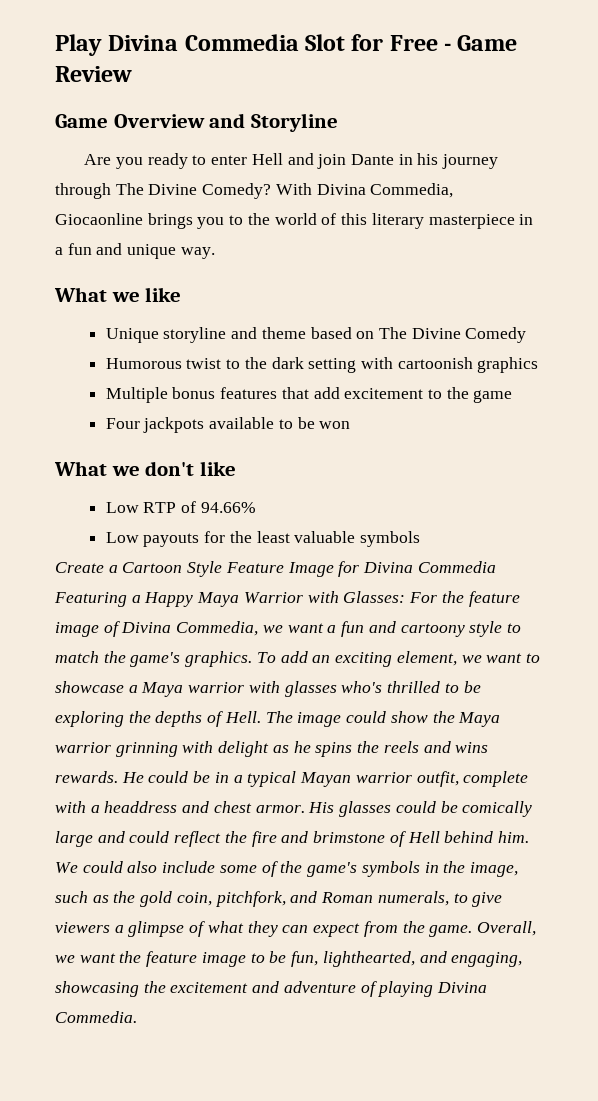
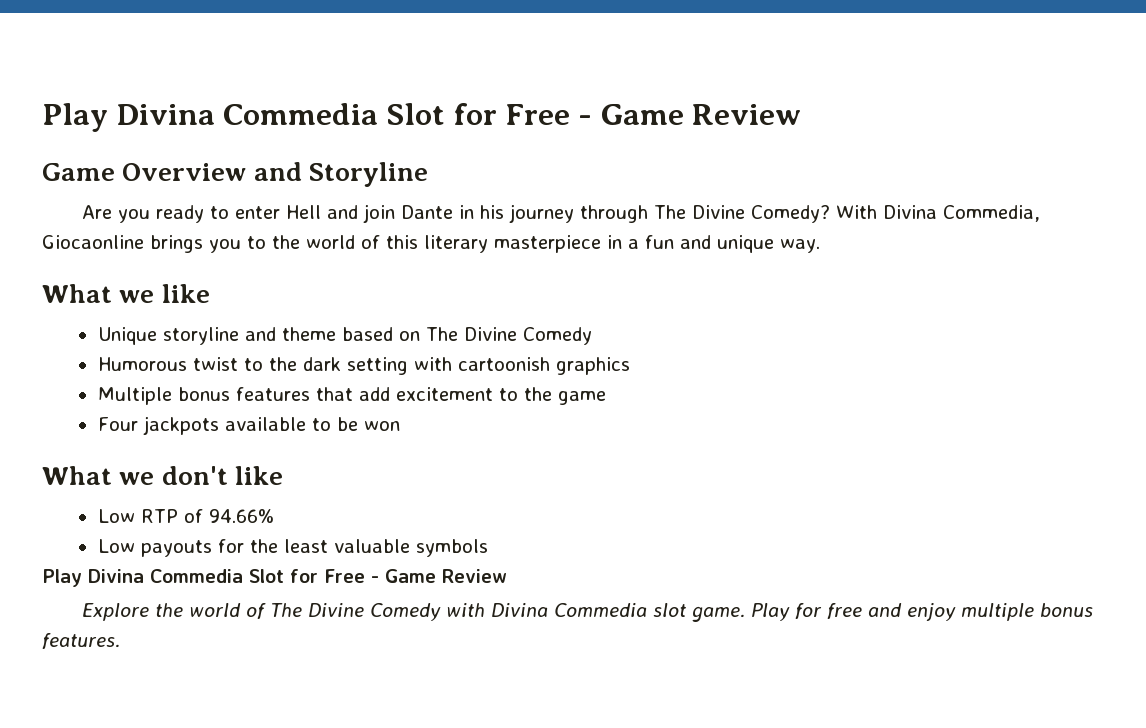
  Low payouts for the least valuable symbols
- Create a Cartoon Style Feature Image for Divina Commedia Featuring a Happy Maya Warrior with Glasses: For the feature image of Divina Commedia, we want a fun and cartoony style to match the game's graphics. To add an exciting element, we want to showcase a Maya warrior with glasses who's thrilled to be exploring the depths of Hell. The image could show the Maya warrior grinning with delight as he spins the reels and wins rewards. He could be in a typical Mayan warrior outfit, complete with a headdress and chest armor. His glasses could be comically large and could reflect the fire and brimstone of Hell behind him. We could also include some of the game's symbols in the image, such as the gold coin, pitchfork, and Roman numerals, to give viewers a glimpse of what they can expect from the game. Overall, we want the feature image to be fun, lighthearted, and engaging, showcasing the excitement and adventure of playing Divina Commedia.
+ Play Divina Commedia Slot for Free - Game Review
+ Explore the world of The Divine Comedy with Divina Commedia slot game. Play for free and enjoy multiple bonus features.

